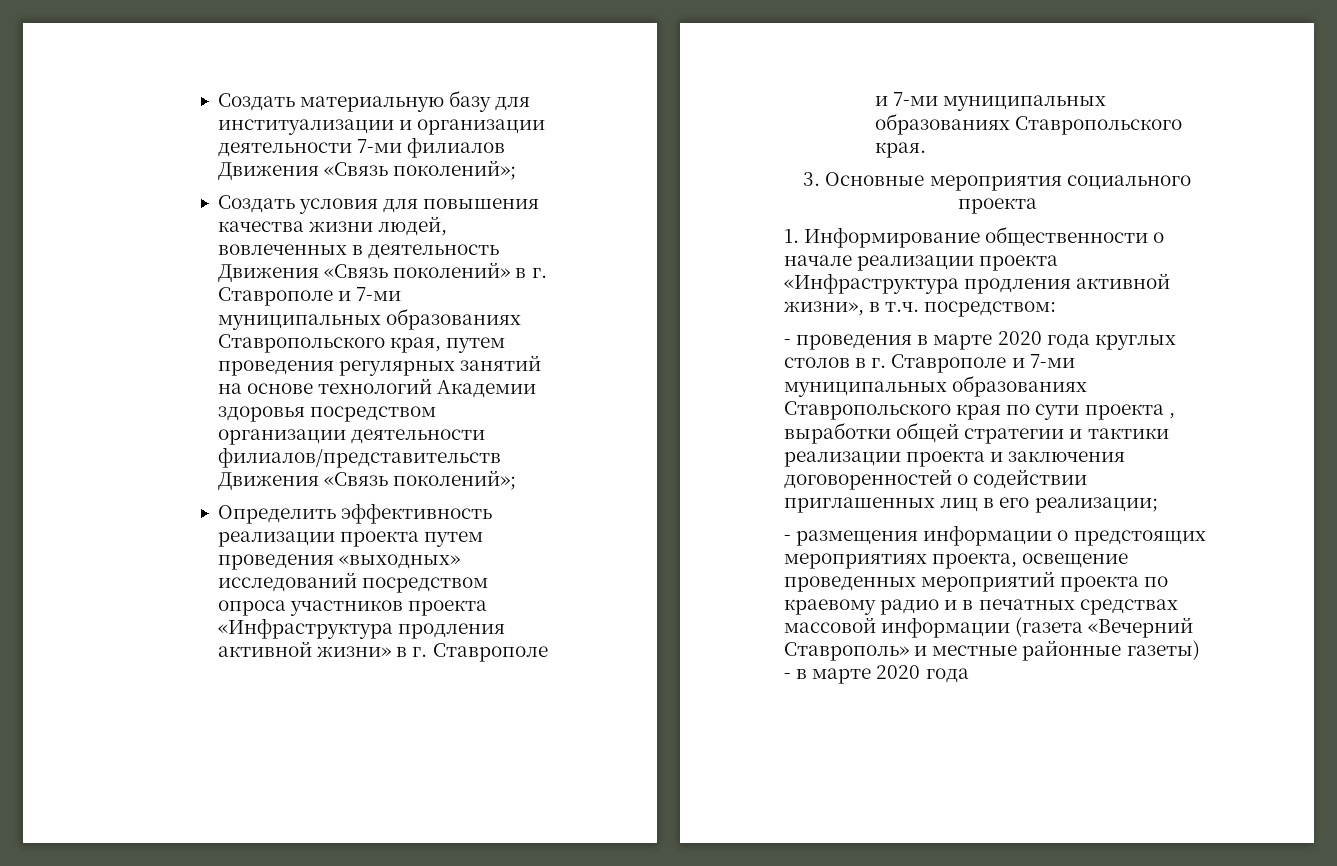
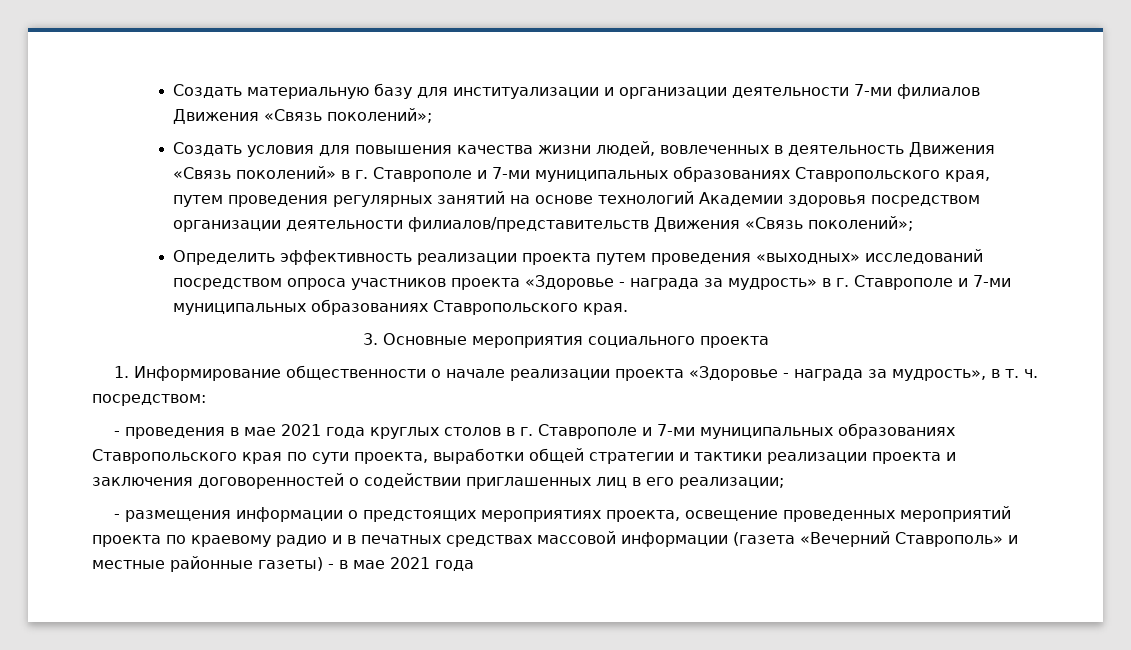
- Определить эффективность реализации проекта путем проведения «выходных» исследований посредством опроса участников проекта «Инфраструктура продления активной жизни» в г. Ставрополе и 7-ми муниципальных образованиях Ставропольского края.
+ Определить эффективность реализации проекта путем проведения «выходных» исследований посредством опроса участников проекта «Здоровье - награда за мудрость» в г. Ставрополе и 7-ми муниципальных образованиях Ставропольского края.
- 1. Информирование общественности о начале реализации проекта «Инфраструктура продления активной жизни», в т.ч. посредством:
+ 1. Информирование общественности о начале реализации проекта «Здоровье - награда за мудрость», в т. ч. посредством:
- - проведения в марте 2020 года круглых столов в г. Ставрополе и 7-ми муниципальных образованиях Ставропольского края по сути проекта , выработки общей стратегии и тактики реализации проекта и заключения договоренностей о содействии приглашенных лиц в его реализации;
+ - проведения в мае 2021 года круглых столов в г. Ставрополе и 7-ми муниципальных образованиях Ставропольского края по сути проекта, выработки общей стратегии и тактики реализации проекта и заключения договоренностей о содействии приглашенных лиц в его реализации;
- - размещения информации о предстоящих мероприятиях проекта, освещение проведенных мероприятий проекта по краевому радио и в печатных средствах массовой информации (газета «Вечерний Ставрополь» и местные районные газеты) - в марте 2020 года
+ - размещения информации о предстоящих мероприятиях проекта, освещение проведенных мероприятий проекта по краевому радио и в печатных средствах массовой информации (газета «Вечерний Ставрополь» и местные районные газеты) - в мае 2021 года

